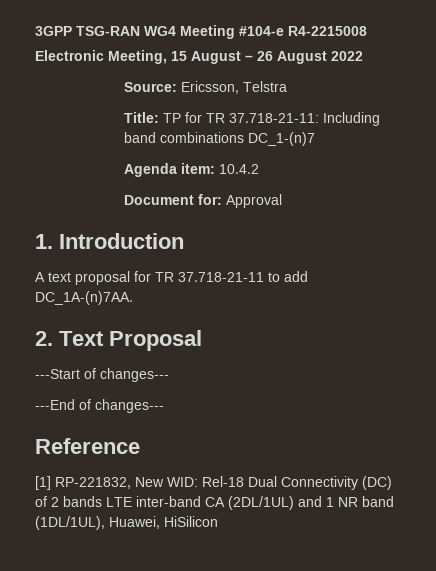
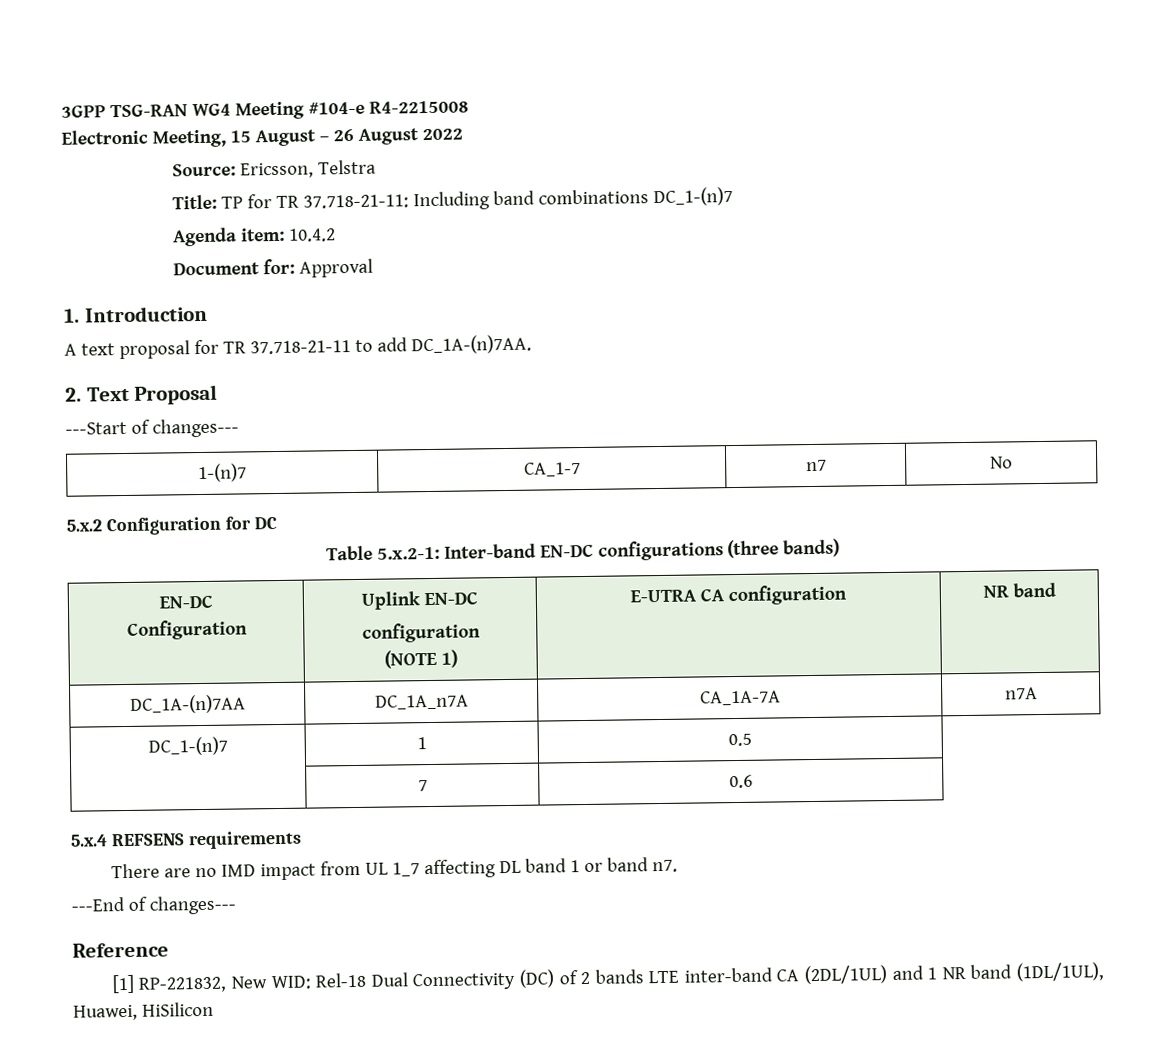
+ 1-(n)7 | CA_1-7 | n7 | No
+ 5.x.2 Configuration for DC
+ Table 5.x.2-1: Inter-band EN-DC configurations (three bands)
+ EN-DC
+ Configuration | Uplink EN-DC
+ configuration
+ (NOTE 1) | E-UTRA CA configuration | NR band
+ DC_1A-(n)7AA | DC_1A_n7A | CA_1A-7A | n7A
+ DC_1-(n)7 | 1 | 0.5
+ | 7 | 0.6
+ 5.x.4 REFSENS requirements
+ There are no IMD impact from UL 1_7 affecting DL band 1 or band n7.

